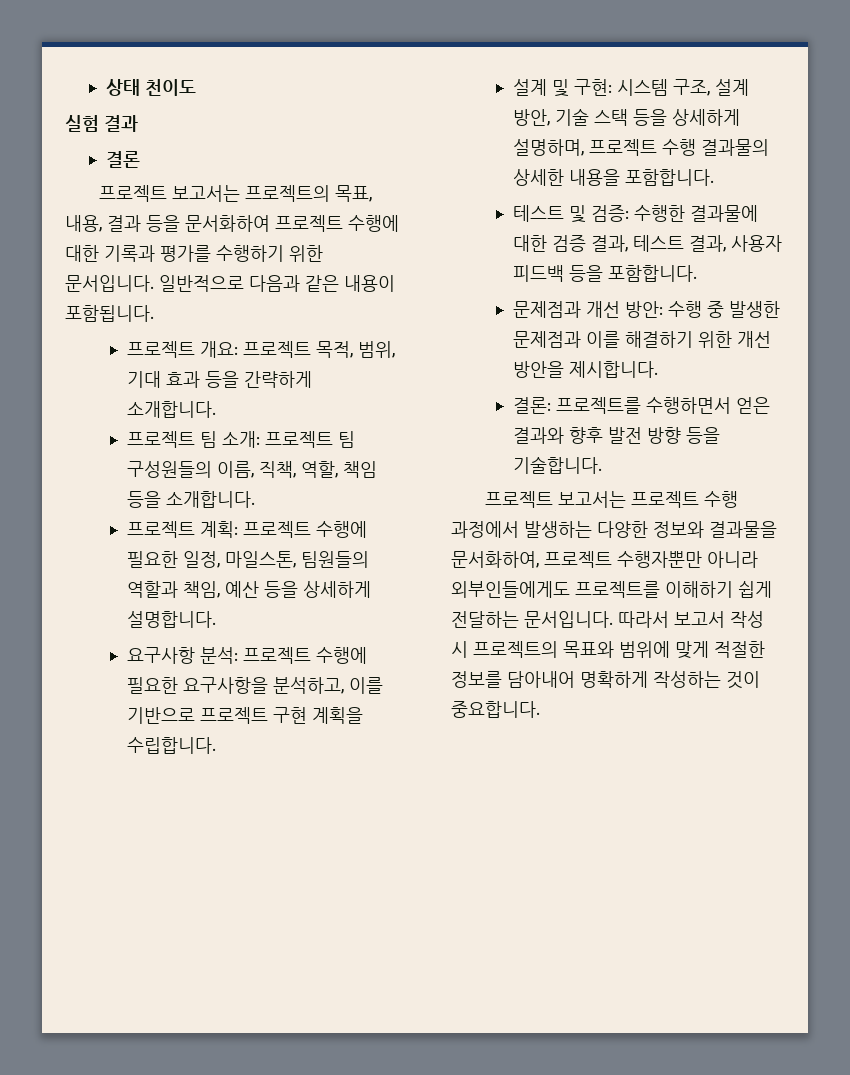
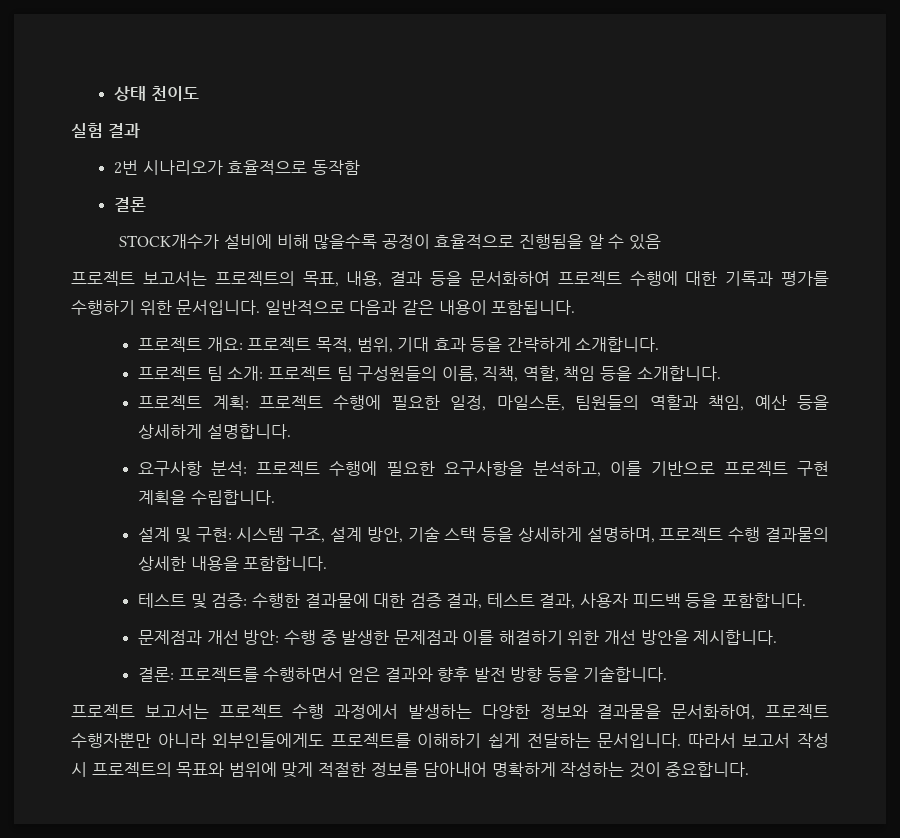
+ 2번 시나리오가 효율적으로 동작함
  결론
+ STOCK개수가 설비에 비해 많을수록 공정이 효율적으로 진행됨을 알 수 있음

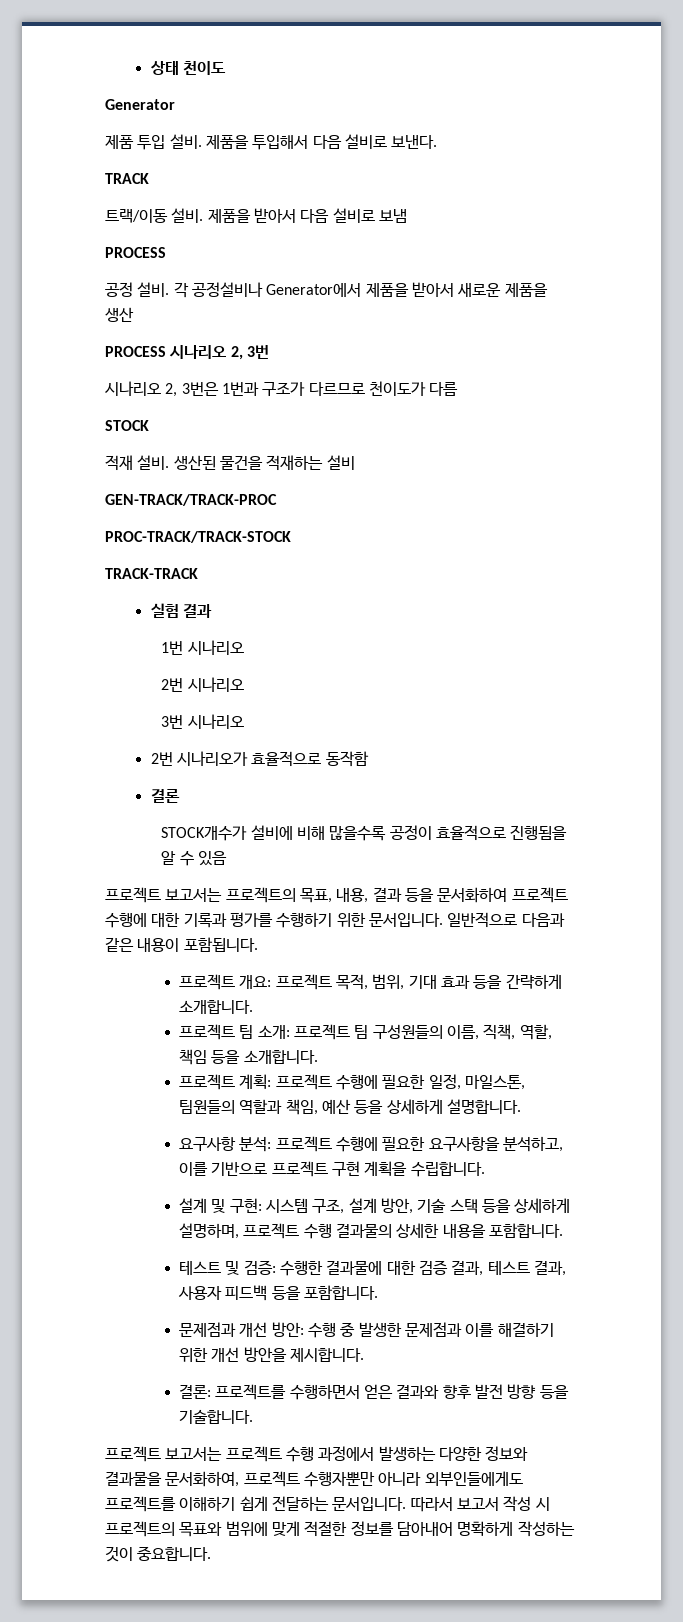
+ Generator
+ 제품 투입 설비. 제품을 투입해서 다음 설비로 보낸다.
+ TRACK
+ 트랙/이동 설비. 제품을 받아서 다음 설비로 보냄
+ PROCESS
+ 공정 설비. 각 공정설비나 Generator에서 제품을 받아서 새로운 제품을 생산
+ PROCESS 시나리오 2, 3번
+ 시나리오 2, 3번은 1번과 구조가 다르므로 천이도가 다름
+ STOCK
+ 적재 설비. 생산된 물건을 적재하는 설비
+ GEN-TRACK/TRACK-PROC
+ PROC-TRACK/TRACK-STOCK
+ TRACK-TRACK
  실험 결과
+ 1번 시나리오
+ 2번 시나리오
+ 3번 시나리오

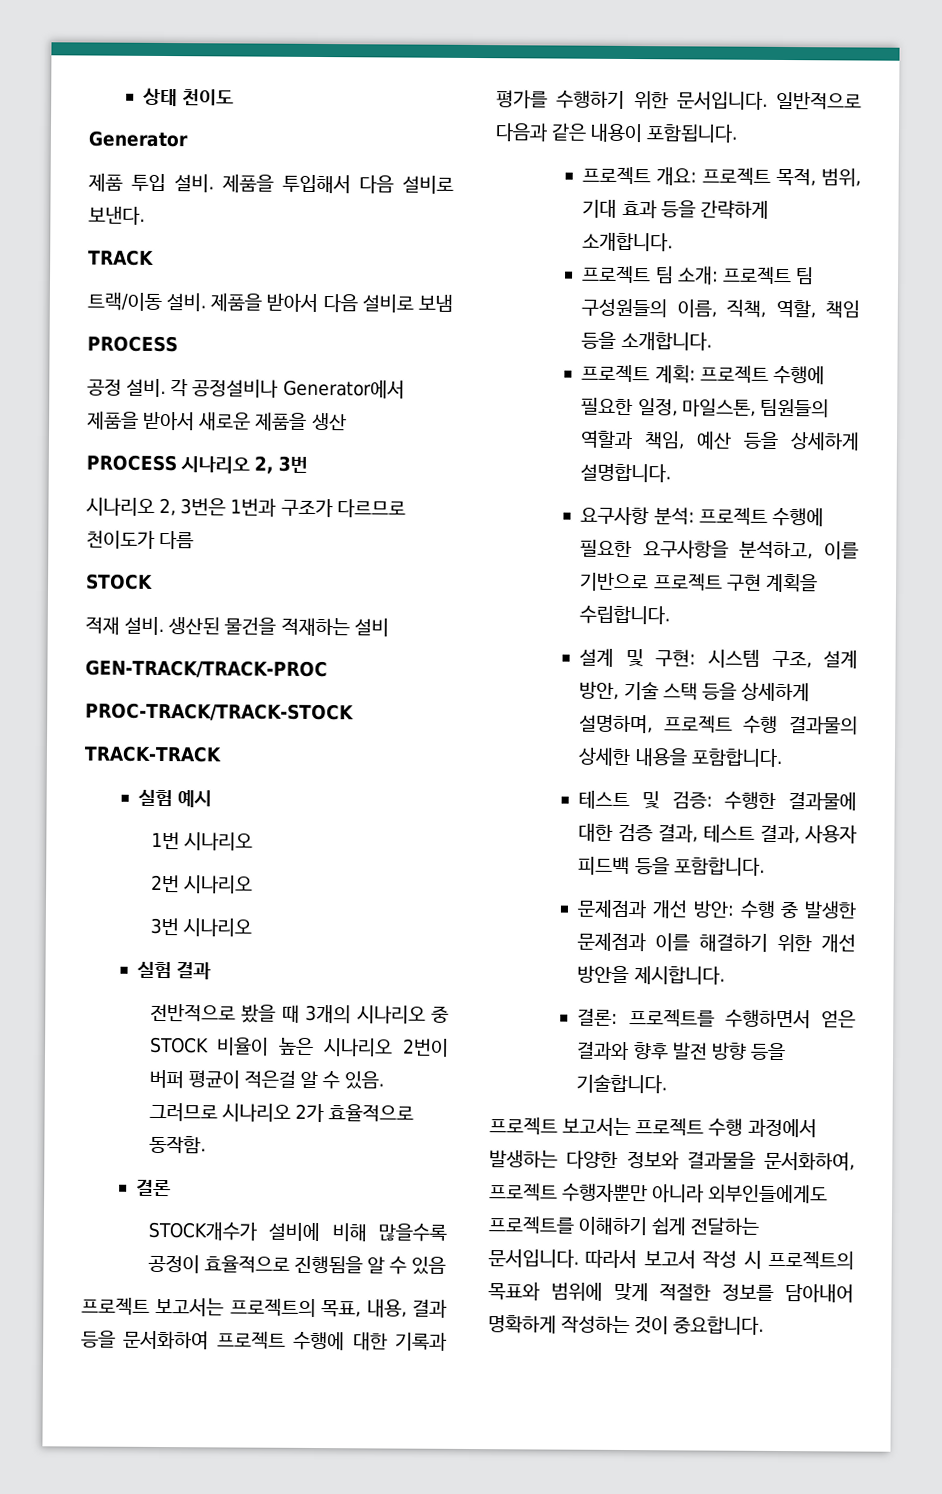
- 실험 결과
+ 실험 예시
- 2번 시나리오가 효율적으로 동작함
+ 실험 결과
+ 전반적으로 봤을 때 3개의 시나리오 중 STOCK 비율이 높은 시나리오 2번이 버퍼 평균이 적은걸 알 수 있음. 그러므로 시나리오 2가 효율적으로 동작함.

